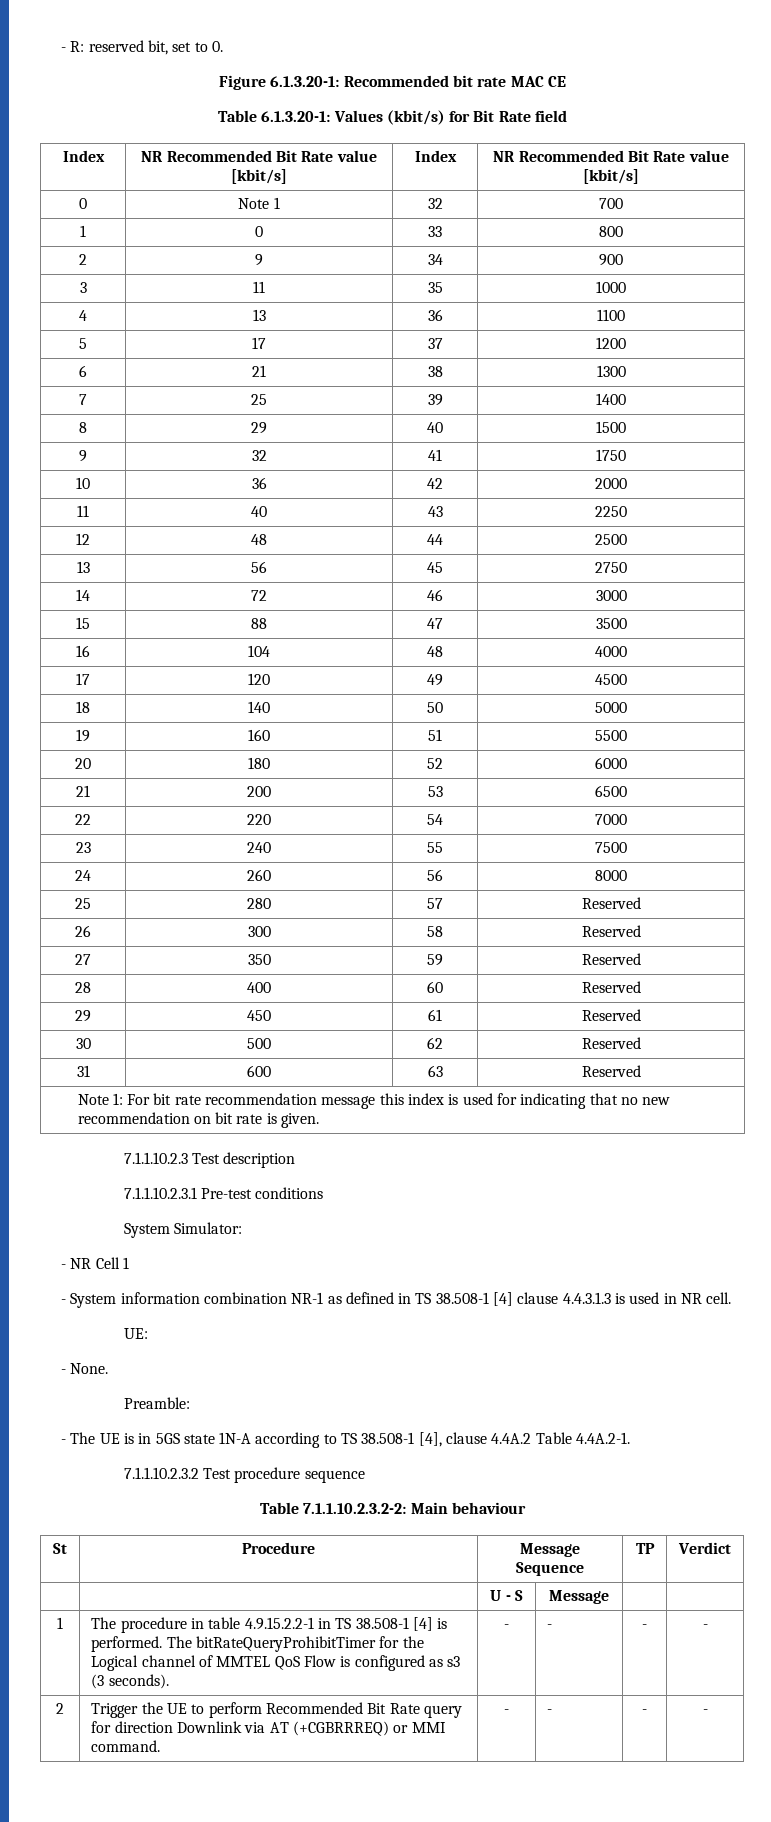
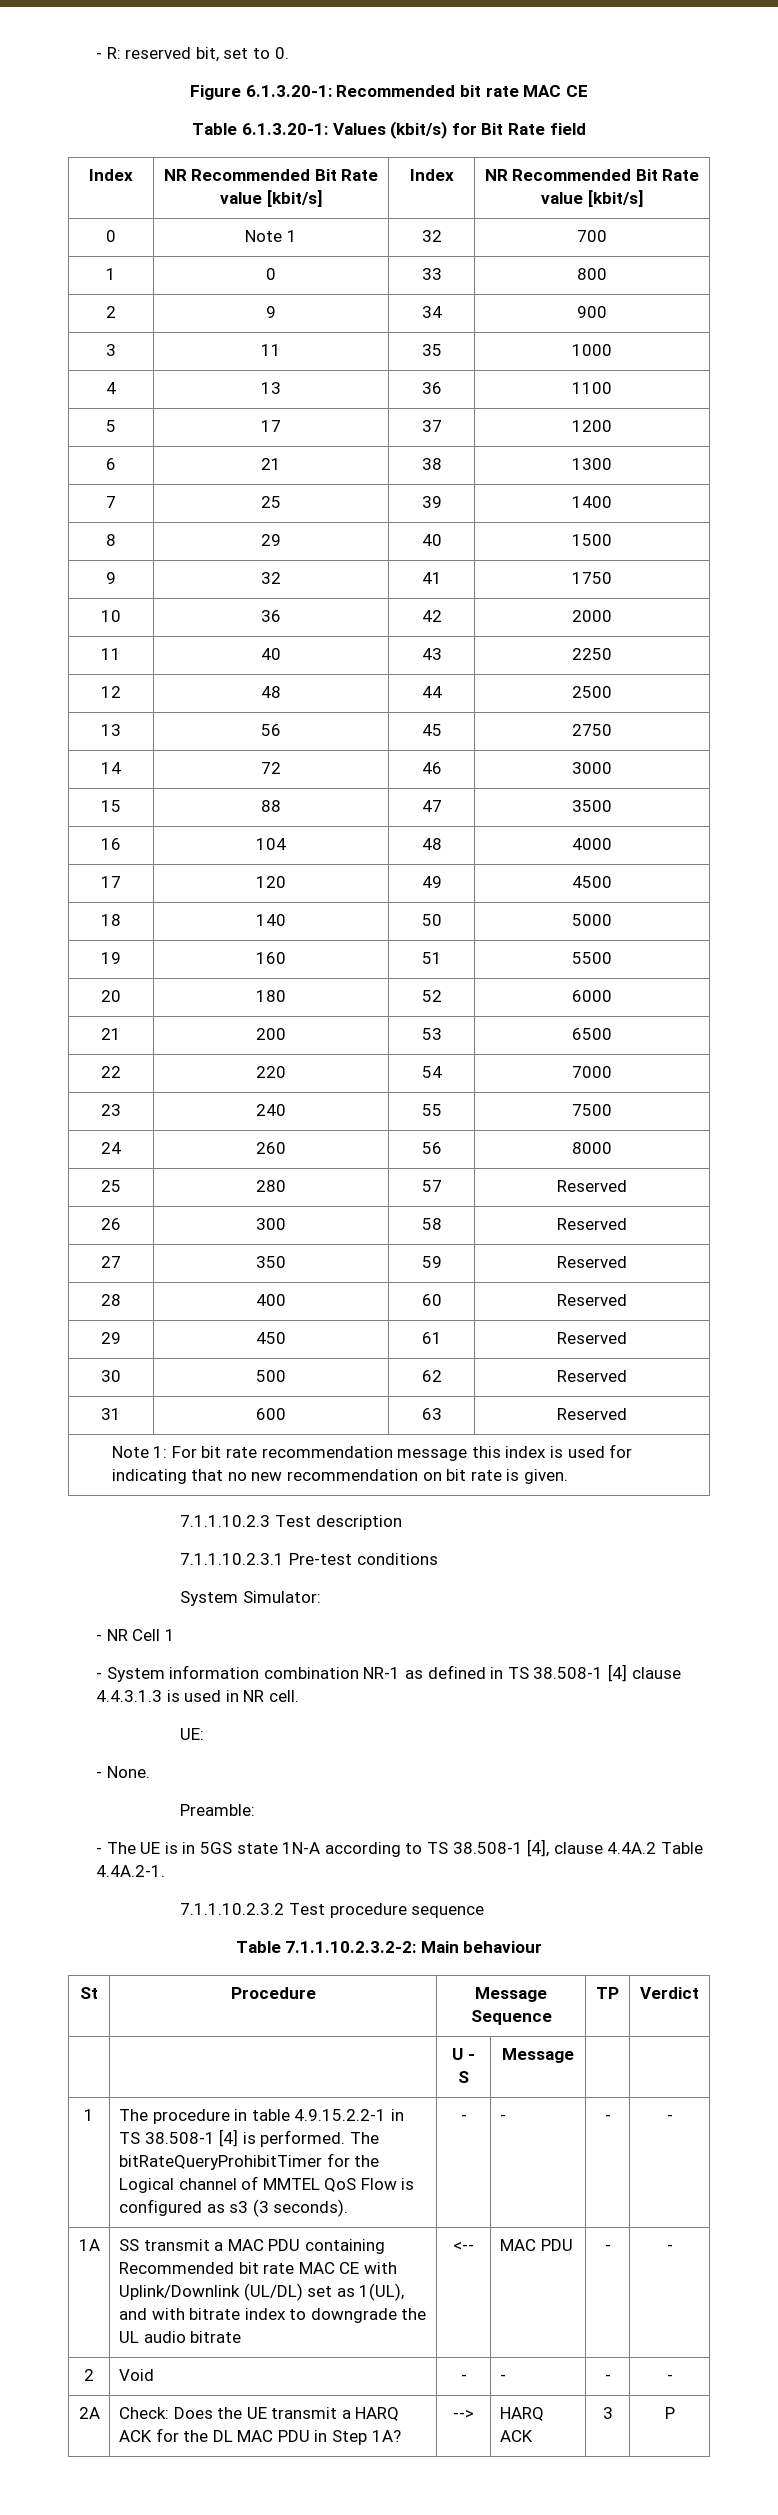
- 2 | Trigger the UE to perform Recommended Bit Rate query for direction Downlink via AT (+CGBRRREQ) or MMI command. | - | - | - | -
+ 1A | SS transmit a MAC PDU containing Recommended bit rate MAC CE with Uplink/Downlink (UL/DL) set as 1(UL), and with bitrate index to downgrade the UL audio bitrate | <-- | MAC PDU | - | -
+ 2 | Void | - | - | - | -
+ 2A | Check: Does the UE transmit a HARQ ACK for the DL MAC PDU in Step 1A? | --> | HARQ ACK | 3 | P

